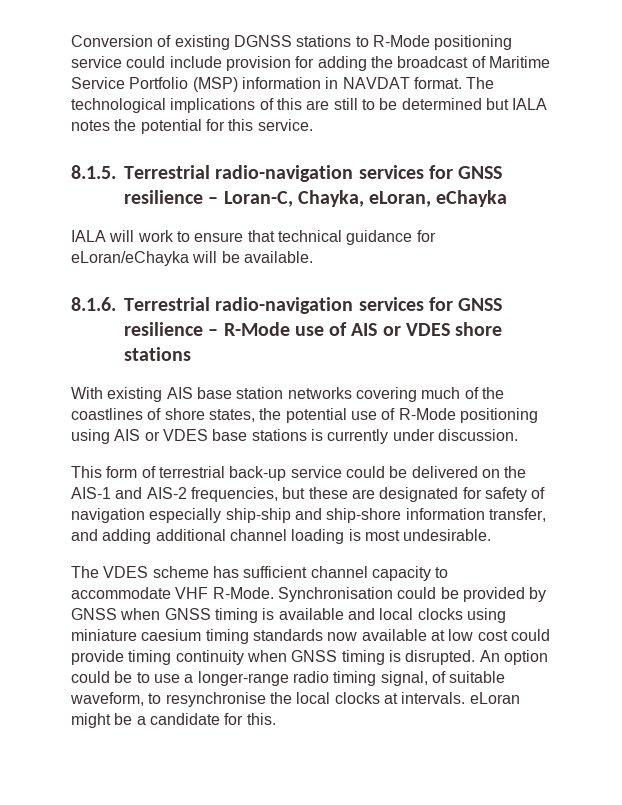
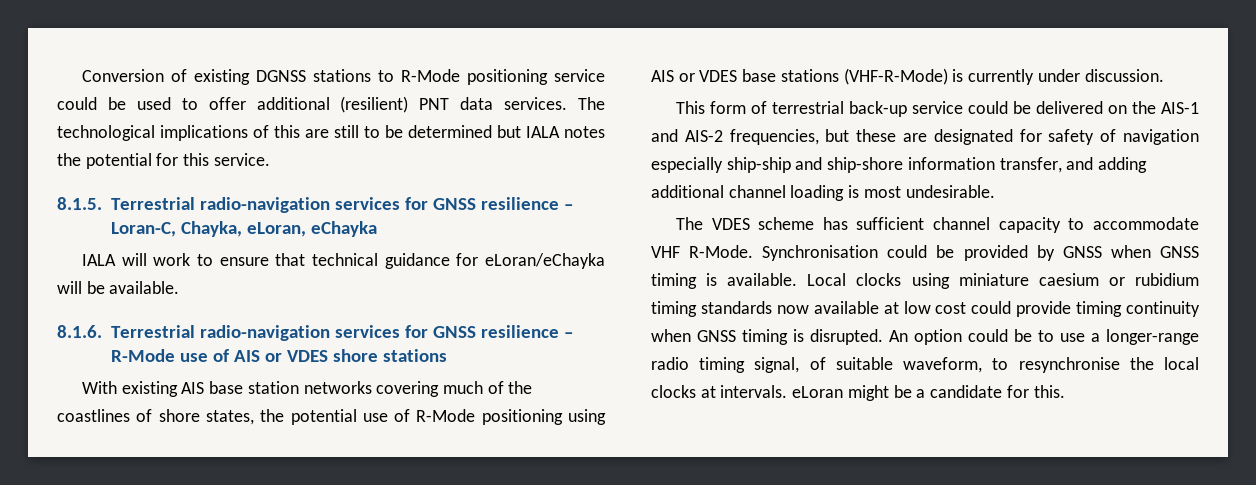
- Conversion of existing DGNSS stations to R-Mode positioning service could include provision for adding the broadcast of Maritime Service Portfolio (MSP) information in NAVDAT format.
+ Conversion of existing DGNSS stations to R-Mode positioning service could be used to offer additional (resilient) PNT data services.
- With existing AIS base station networks covering much of the coastlines of shore states, the potential use of R-Mode positioning using AIS or VDES base stations is currently under discussion.
+ With existing AIS base station networks covering much of the coastlines of shore states, the potential use of R-Mode positioning using AIS or VDES base stations (VHF-R-Mode) is currently under discussion.
- Synchronisation could be provided by GNSS when GNSS timing is available and local clocks using miniature caesium timing standards now available at low cost could provide timing continuity when GNSS timing is disrupted.
+ Synchronisation could be provided by GNSS when GNSS timing is available. Local clocks using miniature caesium or rubidium timing standards now available at low cost could provide timing continuity when GNSS timing is disrupted.

